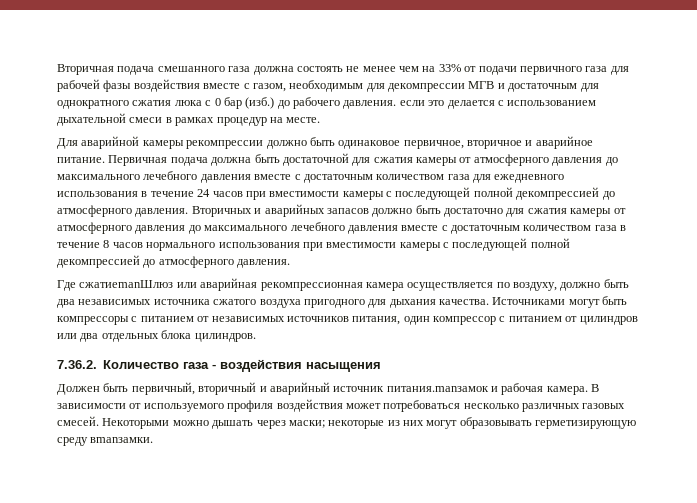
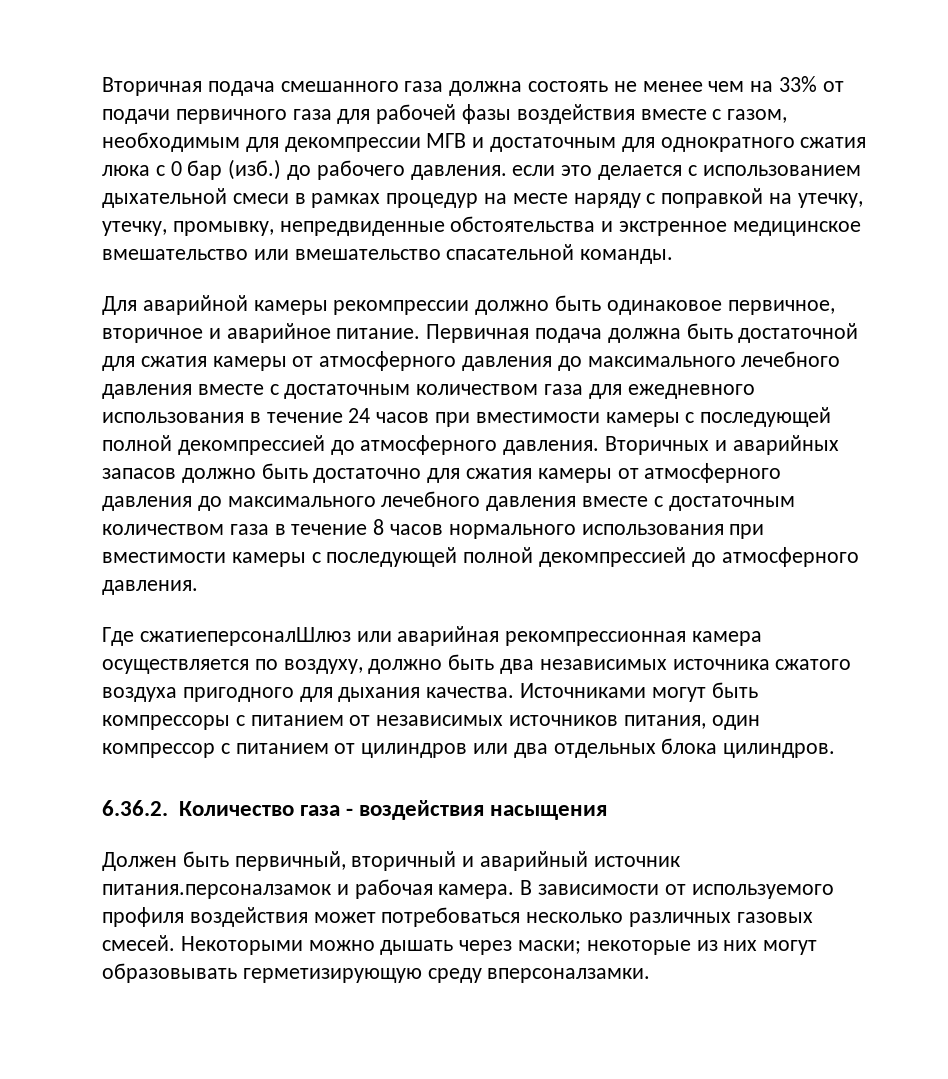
- Вторичная подача смешанного газа должна состоять не менее чем на 33% от подачи первичного газа для рабочей фазы воздействия вместе с газом, необходимым для декомпрессии МГВ и достаточным для однократного сжатия люка с 0 бар (изб.) до рабочего давления. если это делается с использованием дыхательной смеси в рамках процедур на месте.
+ Вторичная подача смешанного газа должна состоять не менее чем на 33% от подачи первичного газа для рабочей фазы воздействия вместе с газом, необходимым для декомпрессии МГВ и достаточным для однократного сжатия люка с 0 бар (изб.) до рабочего давления. если это делается с использованием дыхательной смеси в рамках процедур на месте наряду с поправкой на утечку, утечку, промывку, непредвиденные обстоятельства и экстренное медицинское вмешательство или вмешательство спасательной команды.
- Где сжатиеmanШлюз или аварийная рекомпрессионная камера осуществляется по воздуху, должно быть два независимых источника сжатого воздуха пригодного для дыхания качества.
+ Где сжатиеперсоналШлюз или аварийная рекомпрессионная камера осуществляется по воздуху, должно быть два независимых источника сжатого воздуха пригодного для дыхания качества.
- 7.36.2. Количество газа - воздействия насыщения
+ 6.36.2. Количество газа - воздействия насыщения
- Должен быть первичный, вторичный и аварийный источник питания.manзамок и рабочая камера.
+ Должен быть первичный, вторичный и аварийный источник питания.персоналзамок и рабочая камера.
- Некоторыми можно дышать через маски; некоторые из них могут образовывать герметизирующую среду вmanзамки.
+ Некоторыми можно дышать через маски; некоторые из них могут образовывать герметизирующую среду вперсоналзамки.

